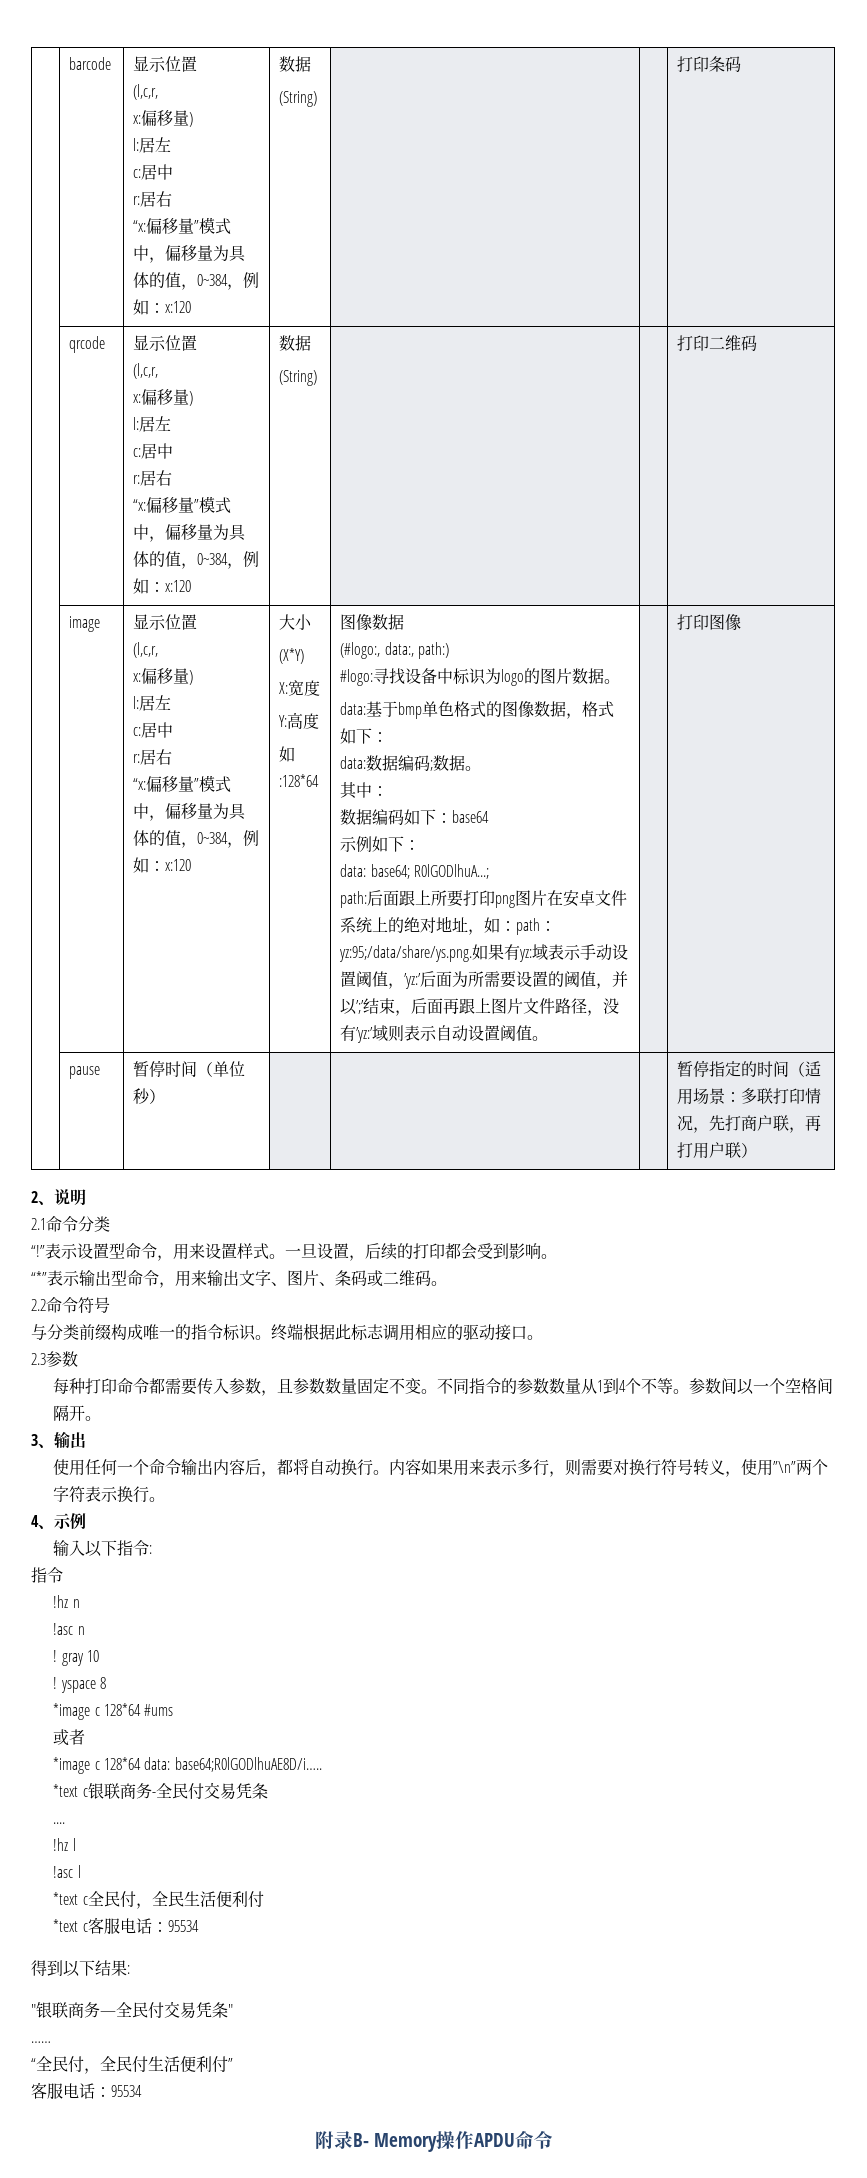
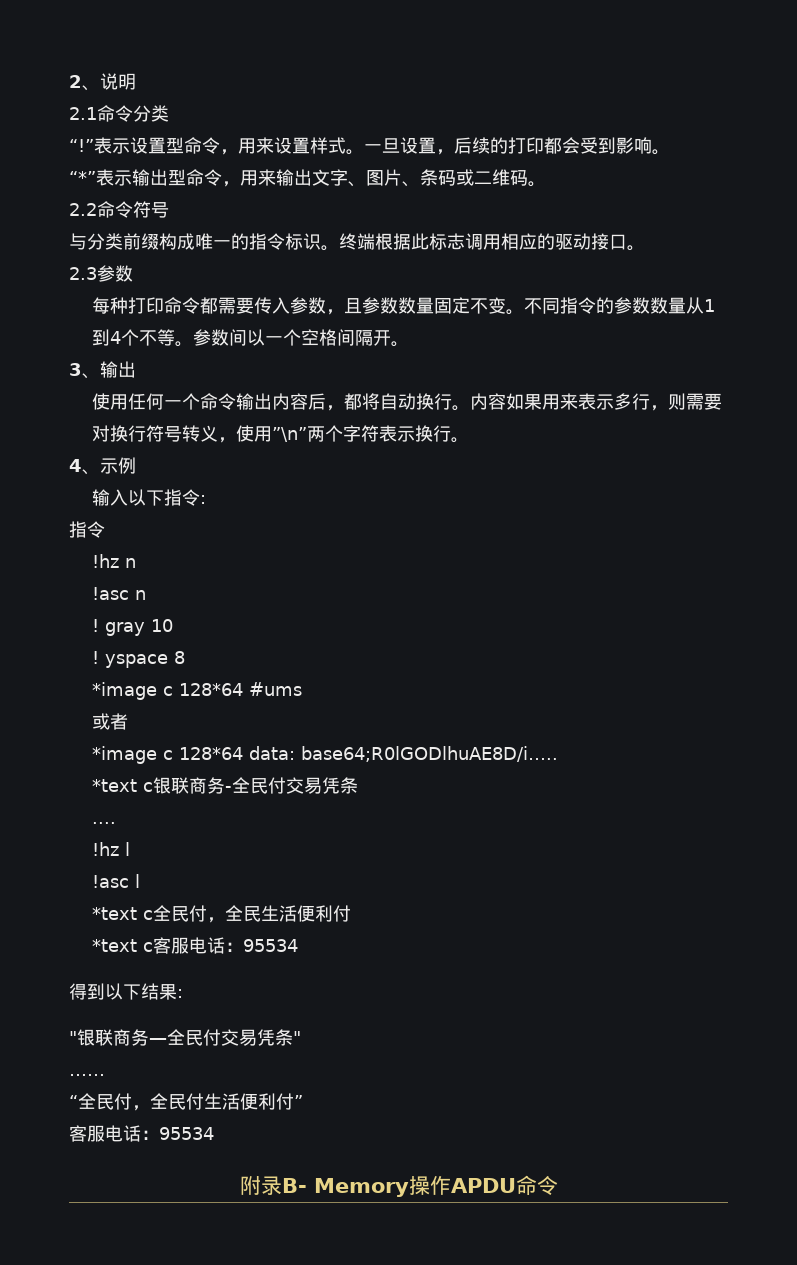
- | barcode | 显示位置
- (l,c,r,
- x:偏移量)
- l:居左
- c:居中
- r:居右
- “x:偏移量”模式中，偏移量为具体的值，0~384，例如：x:120 | 数据
- (String) | | | 打印条码
- | qrcode | 显示位置
- (l,c,r,
- x:偏移量)
- l:居左
- c:居中
- r:居右
- “x:偏移量”模式中，偏移量为具体的值，0~384，例如：x:120 | 数据
- (String) | | | 打印二维码
- | image | 显示位置
- (l,c,r,
- x:偏移量)
- l:居左
- c:居中
- r:居右
- “x:偏移量”模式中，偏移量为具体的值，0~384，例如：x:120 | 大小
- (X*Y)
- X:宽度
- Y:高度
- 如:128*64 | 图像数据
- (#logo:, data:, path:)
- #logo:寻找设备中标识为logo的图片数据。
- data:基于bmp单色格式的图像数据，格式如下：
- data:数据编码;数据。
- 其中：
- 数据编码如下：base64
- 示例如下：
- data: base64; R0lGODlhuA...;
- path:后面跟上所要打印png图片在安卓文件系统上的绝对地址，如：path：yz:95;/data/share/ys.png.如果有yz:域表示手动设置阈值，’yz:’后面为所需要设置的阈值，并以’;’结束，后面再跟上图片文件路径，没有’yz:’域则表示自动设置阈值。 | | 打印图像
- | pause | 暂停时间（单位秒） | | | | 暂停指定的时间（适用场景：多联打印情况，先打商户联，再打用户联）

